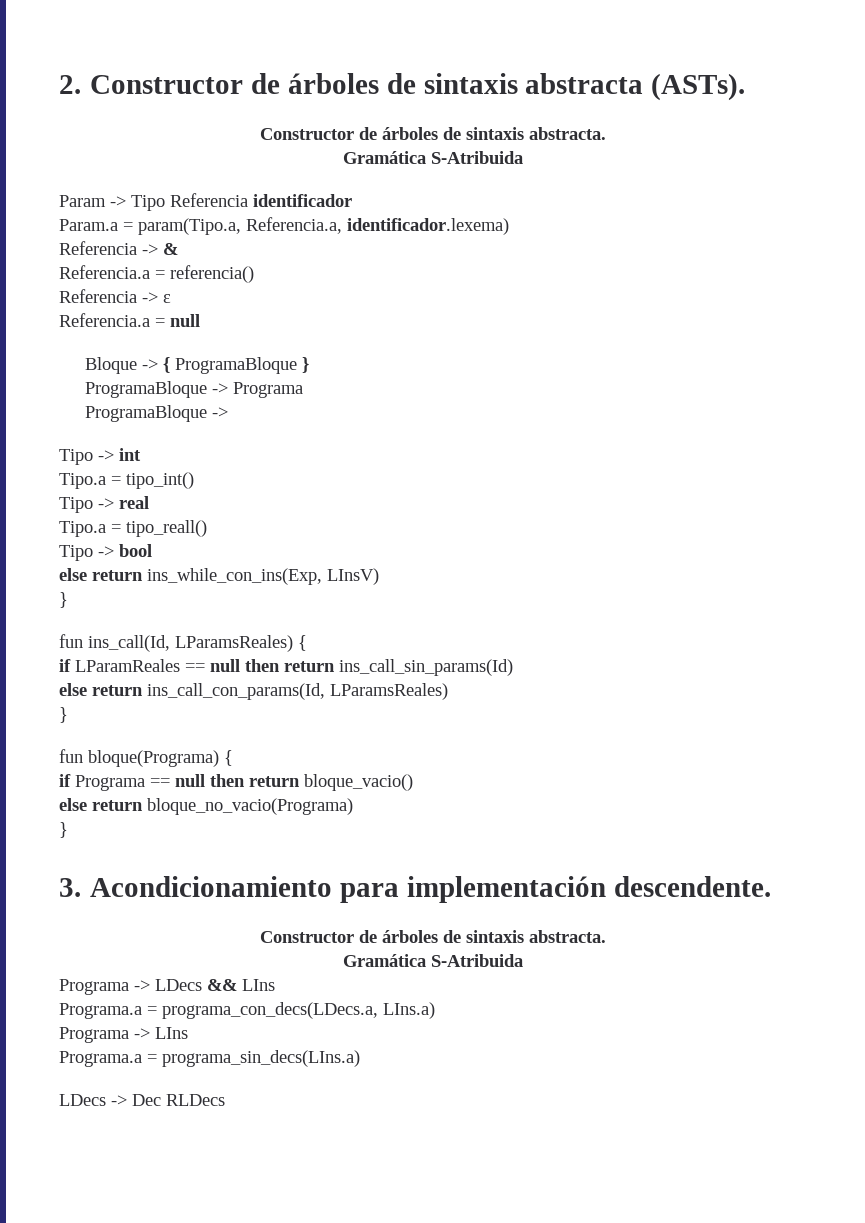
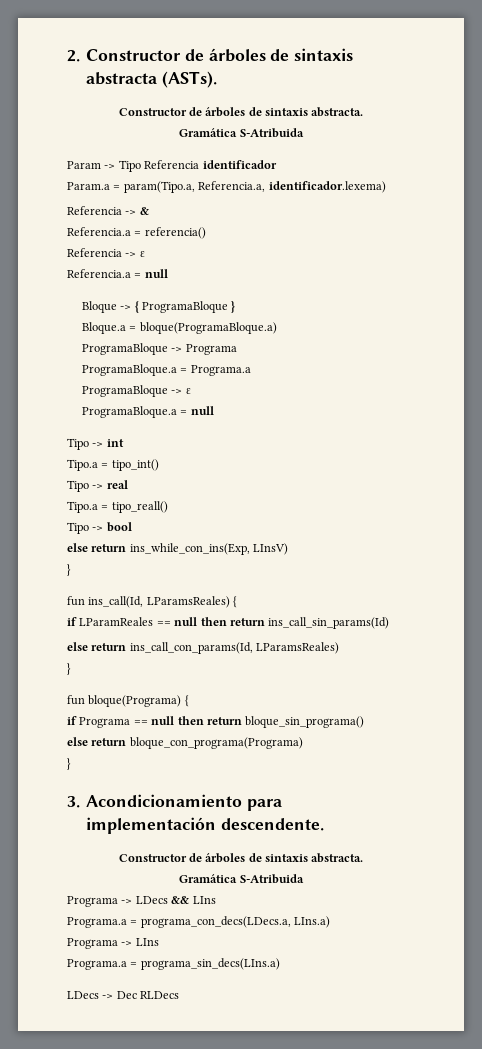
+ Bloque.a = bloque(ProgramaBloque.a)
  ProgramaBloque -> Programa
- ProgramaBloque ->
+ ProgramaBloque.a = Programa.a
+ ProgramaBloque -> ε
+ ProgramaBloque.a = null
- if Programa == null then return bloque_vacio()
- else return bloque_no_vacio(Programa)
+ if Programa == null then return bloque_sin_programa()
+ else return bloque_con_programa(Programa)

